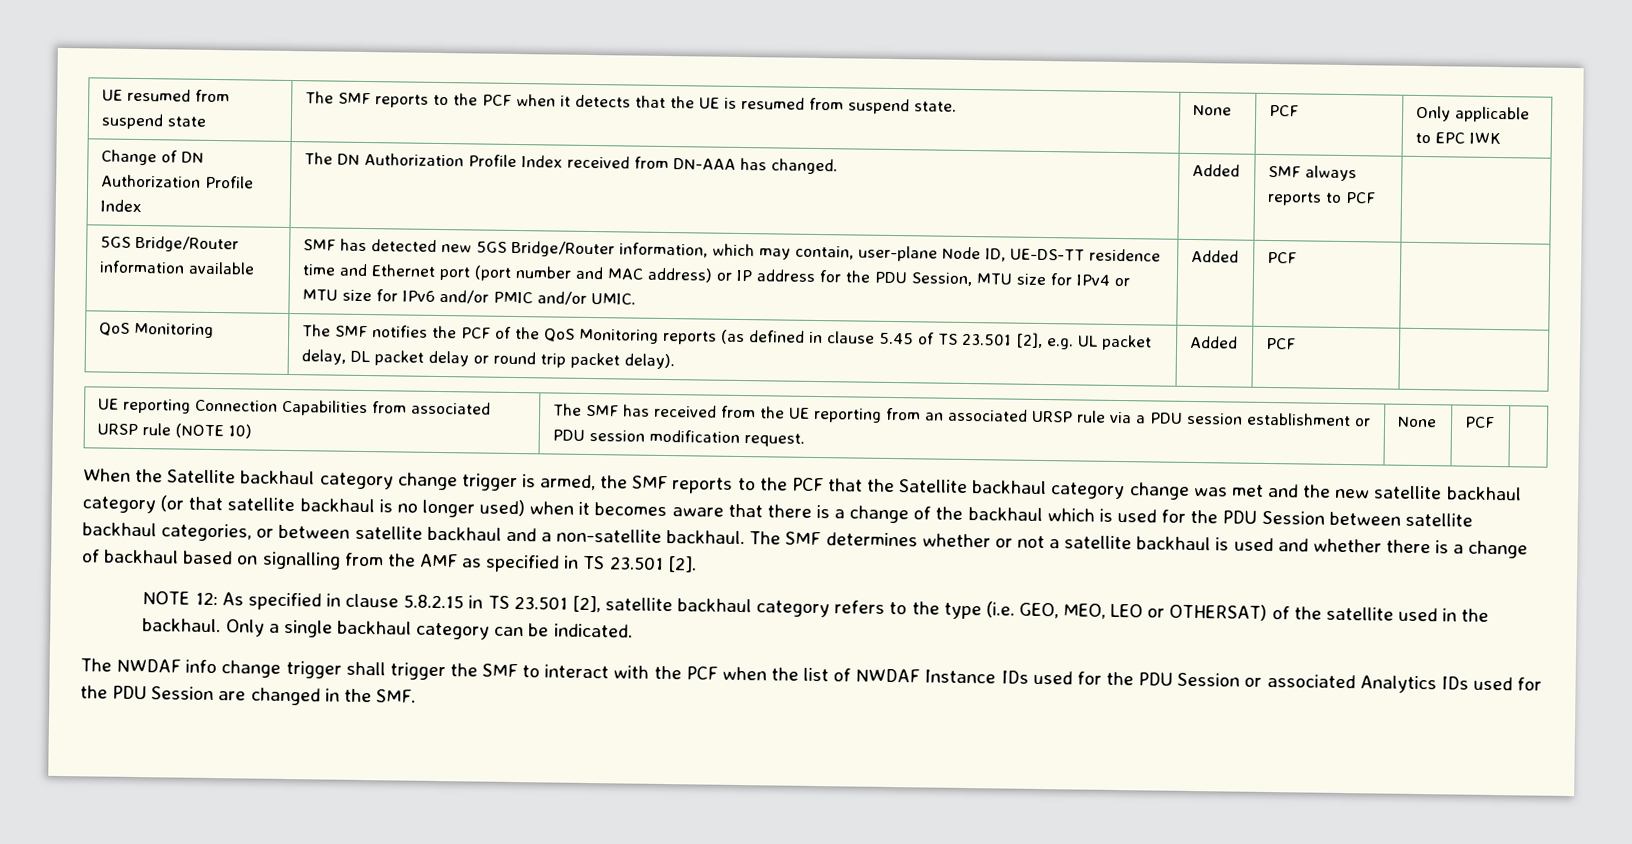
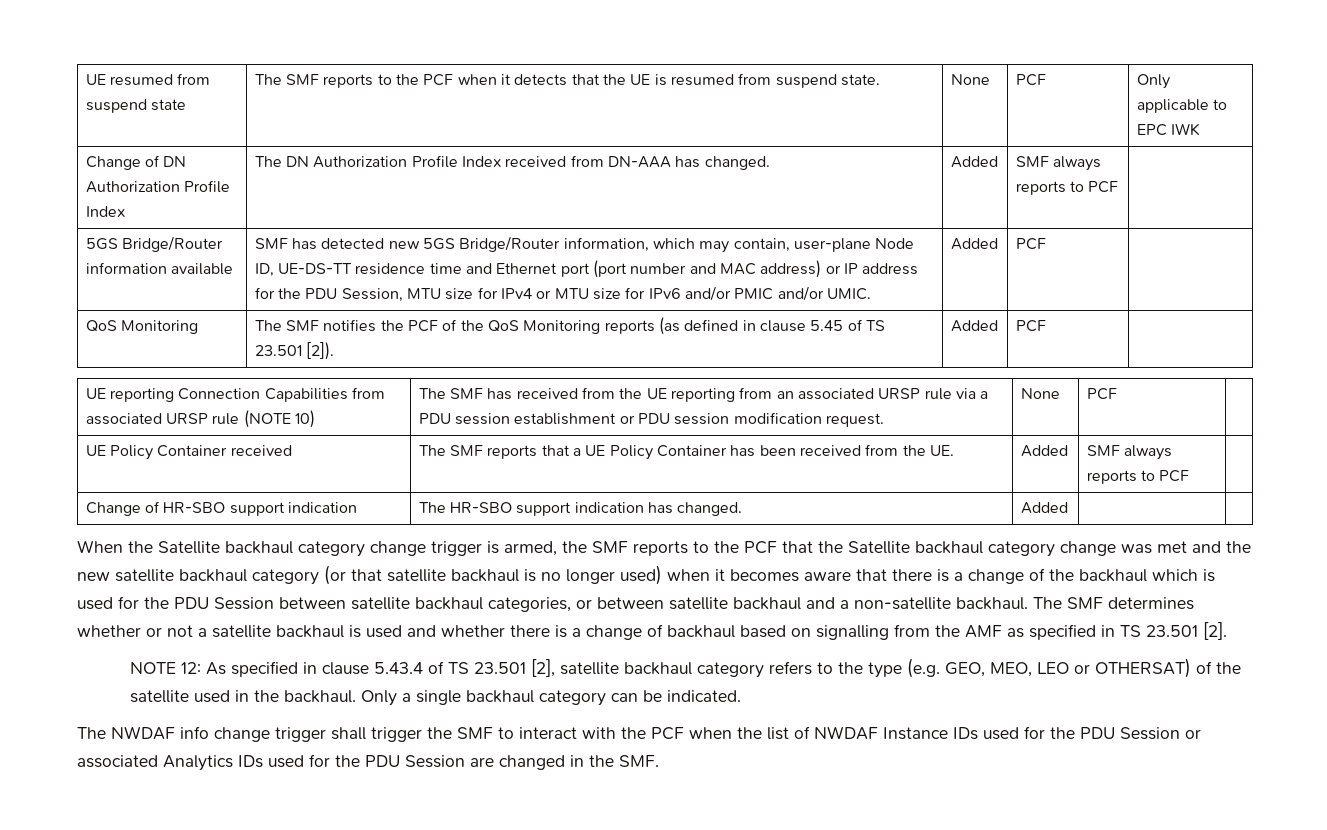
- QoS Monitoring | The SMF notifies the PCF of the QoS Monitoring reports (as defined in clause 5.45 of TS 23.501 [2], e.g. UL packet delay, DL packet delay or round trip packet delay). | Added | PCF |
+ QoS Monitoring | The SMF notifies the PCF of the QoS Monitoring reports (as defined in clause 5.45 of TS 23.501 [2]). | Added | PCF |
+ UE Policy Container received | The SMF reports that a UE Policy Container has been received from the UE. | Added | SMF always reports to PCF |
+ Change of HR-SBO support indication | The HR-SBO support indication has changed. | Added | |
- NOTE 12: As specified in clause 5.8.2.15 in TS 23.501 [2], satellite backhaul category refers to the type (i.e. GEO, MEO, LEO or OTHERSAT) of the satellite used in the backhaul.
+ NOTE 12: As specified in clause 5.43.4 of TS 23.501 [2], satellite backhaul category refers to the type (e.g. GEO, MEO, LEO or OTHERSAT) of the satellite used in the backhaul.

